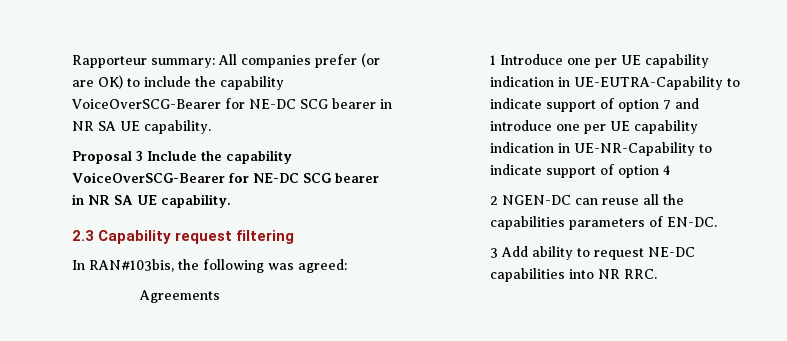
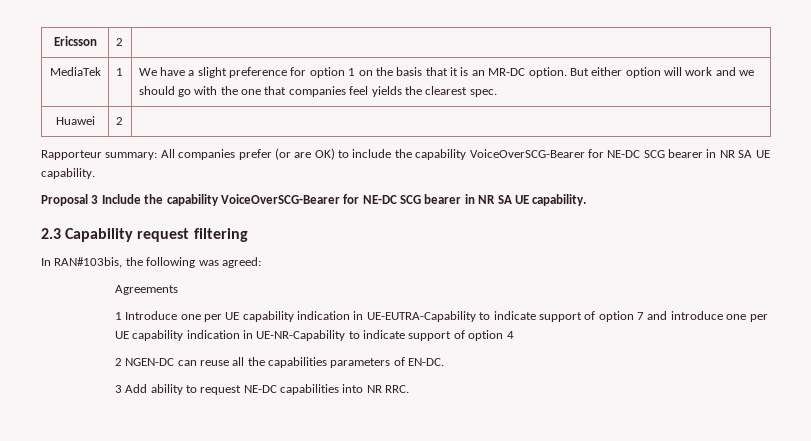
+ Ericsson | 2 |
+ MediaTek | 1 | We have a slight preference for option 1 on the basis that it is an MR-DC option. But either option will work and we should go with the one that companies feel yields the clearest spec.
+ Huawei | 2 |

